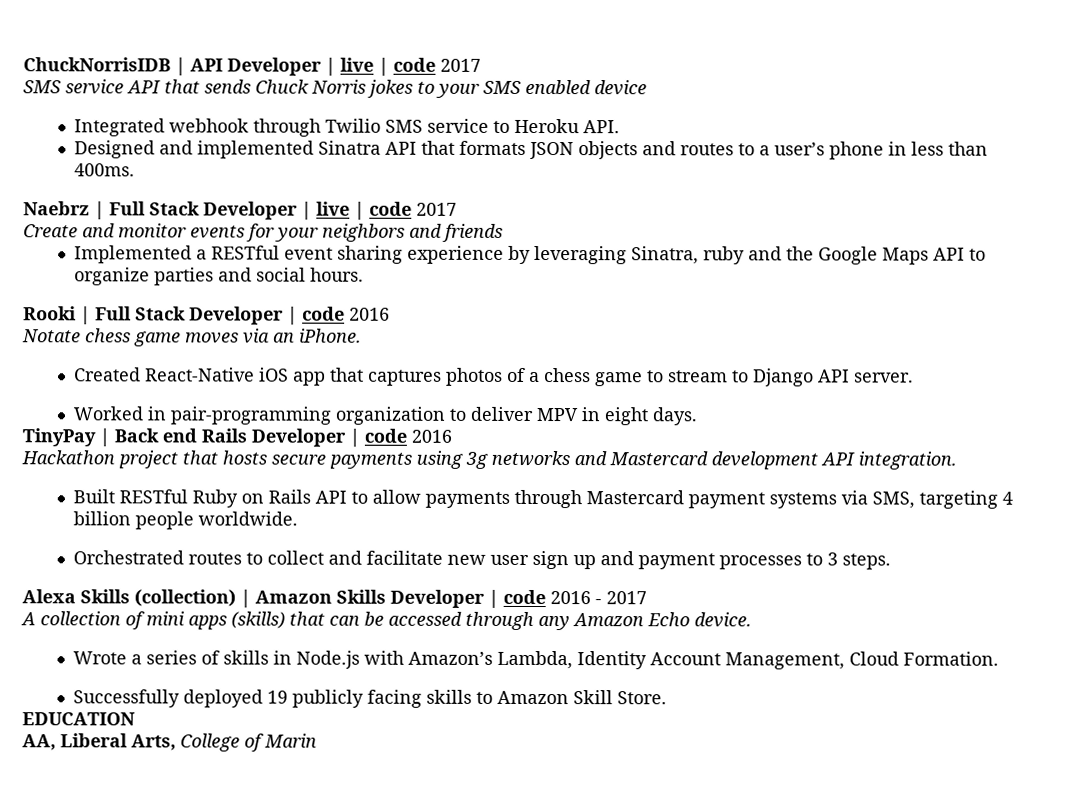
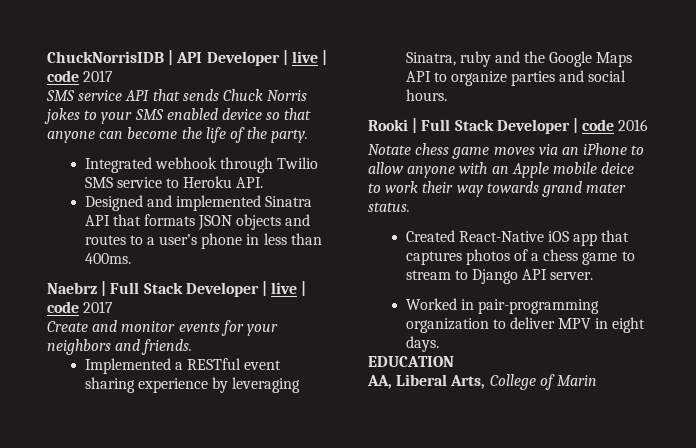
- SMS service API that sends Chuck Norris jokes to your SMS enabled device
+ SMS service API that sends Chuck Norris jokes to your SMS enabled device so that anyone can become the life of the party.
- Create and monitor events for your neighbors and friends
+ Create and monitor events for your neighbors and friends.
- Notate chess game moves via an iPhone.
+ Notate chess game moves via an iPhone to allow anyone with an Apple mobile deice to work their way towards grand mater status.
- TinyPay | Back end Rails Developer | code 2016
- Hackathon project that hosts secure payments using 3g networks and Mastercard development API integration.
- Built RESTful Ruby on Rails API to allow payments through Mastercard payment systems via SMS, targeting 4 billion people worldwide.
- Orchestrated routes to collect and facilitate new user sign up and payment processes to 3 steps.
- Alexa Skills (collection) | Amazon Skills Developer | code 2016 - 2017
- A collection of mini apps (skills) that can be accessed through any Amazon Echo device.
- Wrote a series of skills in Node.js with Amazon’s Lambda, Identity Account Management, Cloud Formation.
- Successfully deployed 19 publicly facing skills to Amazon Skill Store.

